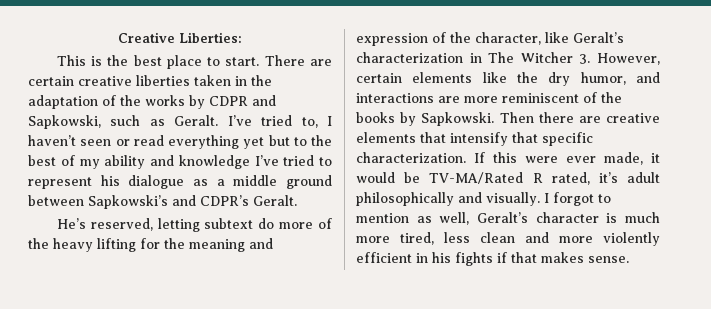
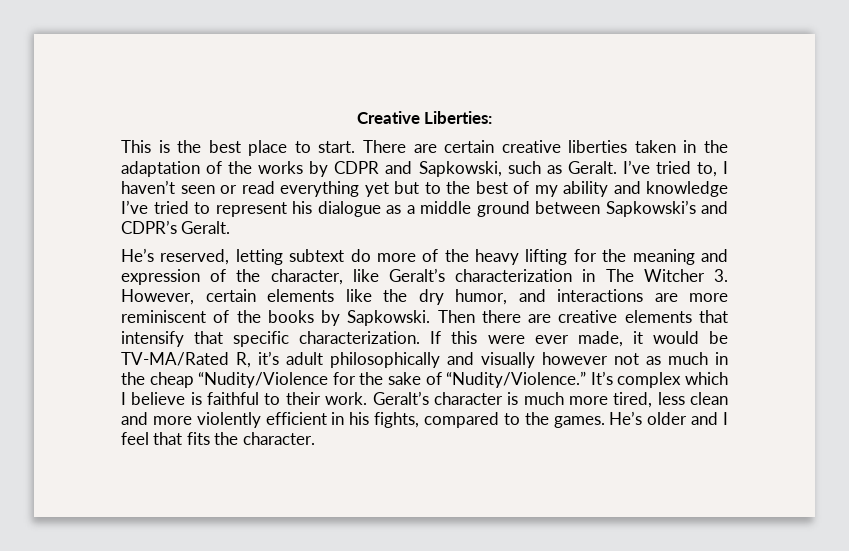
- If this were ever made, it would be TV-MA/Rated R rated, it’s adult philosophically and visually. I forgot to mention as well, Geralt’s character is much more tired, less clean and more violently efficient in his fights if that makes sense.
+ If this were ever made, it would be TV-MA/Rated R, it’s adult philosophically and visually however not as much in the cheap “Nudity/Violence for the sake of “Nudity/Violence.” It’s complex which I believe is faithful to their work. Geralt’s character is much more tired, less clean and more violently efficient in his fights, compared to the games. He’s older and I feel that fits the character.

